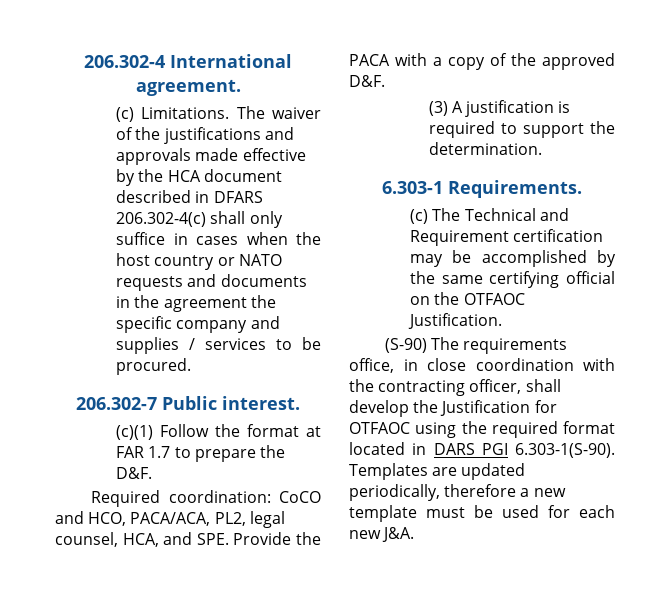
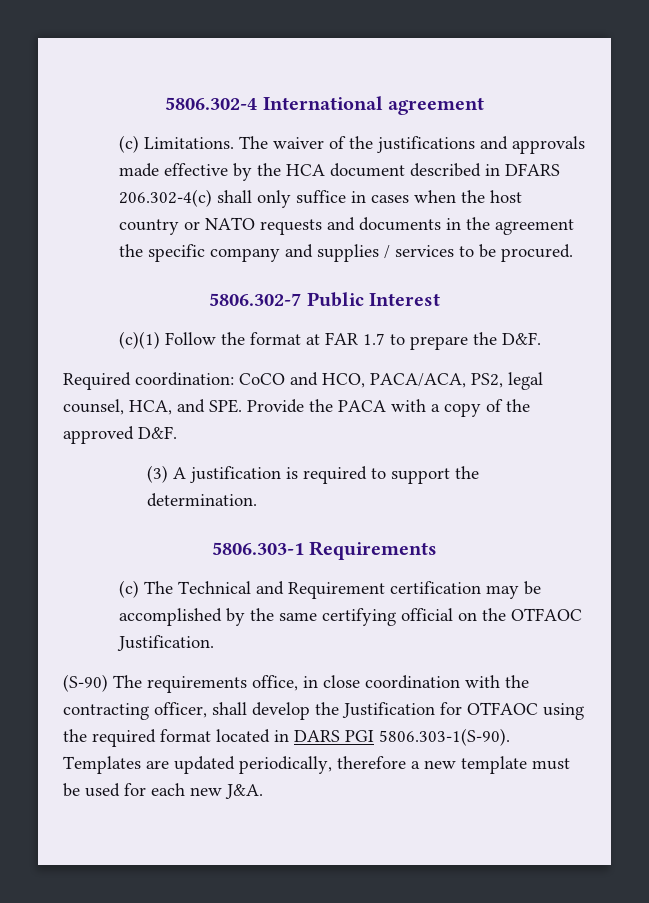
- 206.302-4 International agreement.
+ 5806.302-4 International agreement
- 206.302-7 Public interest.
+ 5806.302-7 Public Interest
- Required coordination: CoCO and HCO, PACA/ACA, PL2, legal counsel, HCA, and SPE. Provide the PACA with a copy of the approved D&F.
+ Required coordination: CoCO and HCO, PACA/ACA, PS2, legal counsel, HCA, and SPE. Provide the PACA with a copy of the approved D&F.
- 6.303-1 Requirements.
+ 5806.303-1 Requirements
- (S-90) The requirements office, in close coordination with the contracting officer, shall develop the Justification for OTFAOC using the required format located in DARS PGI 6.303-1(S-90). Templates are updated periodically, therefore a new template must be used for each new J&A.
+ (S-90) The requirements office, in close coordination with the contracting officer, shall develop the Justification for OTFAOC using the required format located in DARS PGI 5806.303-1(S-90). Templates are updated periodically, therefore a new template must be used for each new J&A.

